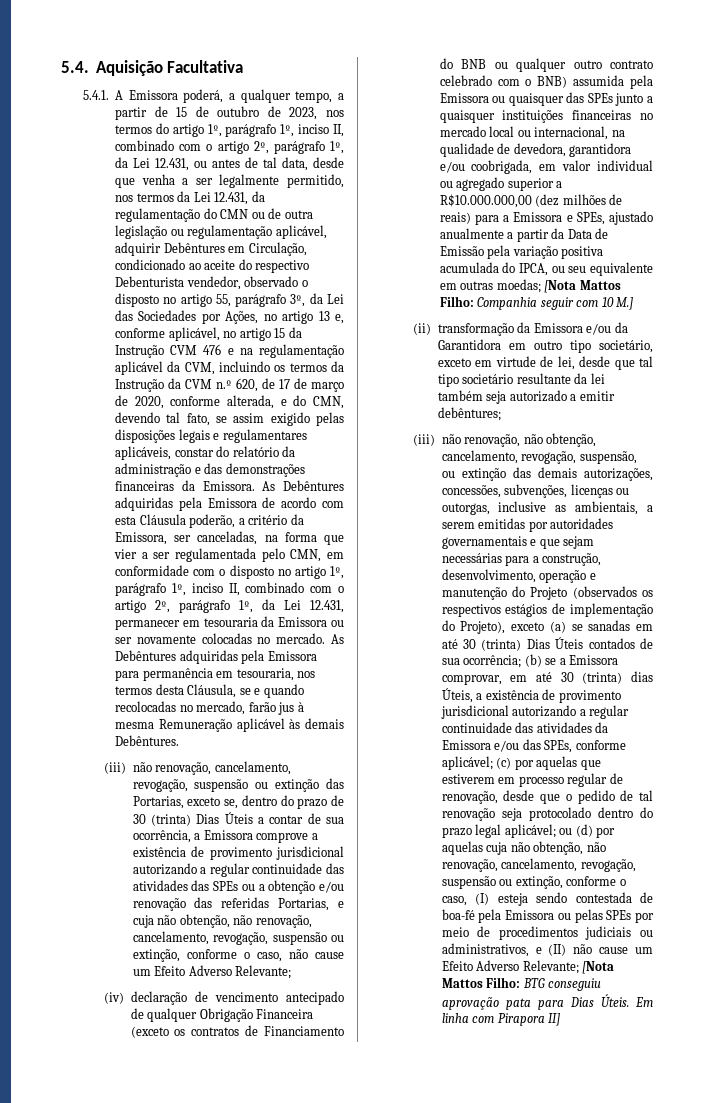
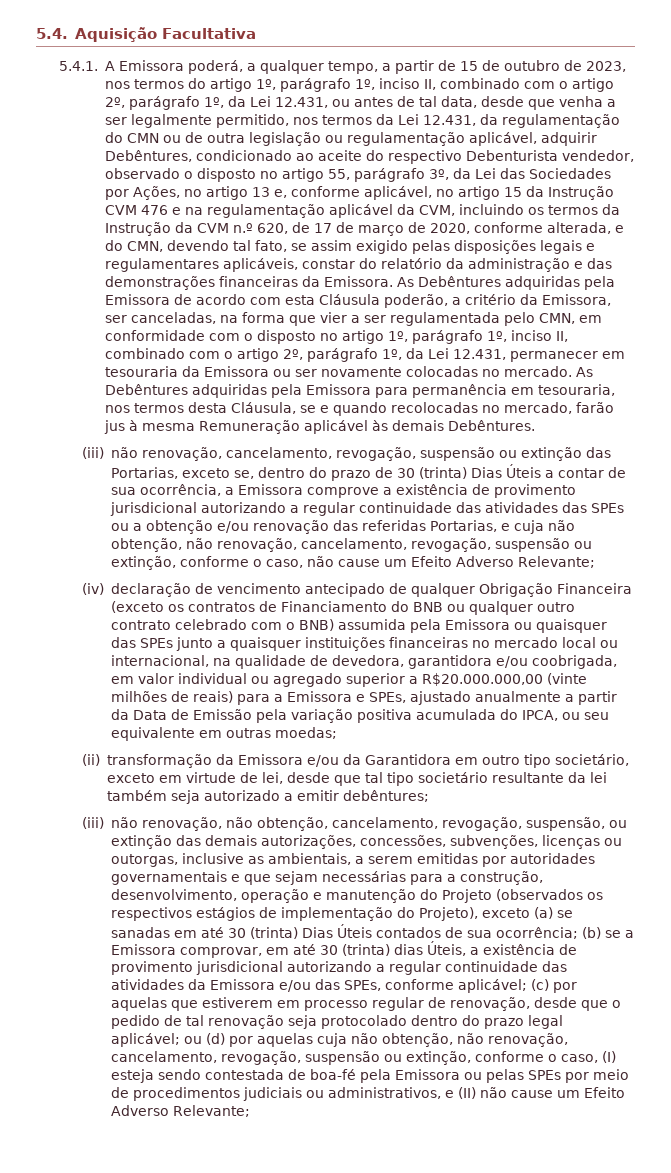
- 5.4.1. A Emissora poderá, a qualquer tempo, a partir de 15 de outubro de 2023, nos termos do artigo 1º, parágrafo 1º, inciso II, combinado com o artigo 2º, parágrafo 1º, da Lei 12.431, ou antes de tal data, desde que venha a ser legalmente permitido, nos termos da Lei 12.431, da regulamentação do CMN ou de outra legislação ou regulamentação aplicável, adquirir Debêntures em Circulação, condicionado ao aceite do respectivo Debenturista vendedor, observado o disposto no artigo 55, parágrafo 3º, da Lei das Sociedades por Ações, no artigo 13 e, conforme aplicável, no artigo 15 da Instrução CVM 476 e na regulamentação aplicável da CVM, incluindo os termos da Instrução da CVM n.º 620, de 17 de março de 2020, conforme alterada, e do CMN, devendo tal fato, se assim exigido pelas disposições legais e regulamentares aplicáveis, constar do relatório da administração e das demonstrações financeiras da Emissora.
+ 5.4.1. A Emissora poderá, a qualquer tempo, a partir de 15 de outubro de 2023, nos termos do artigo 1º, parágrafo 1º, inciso II, combinado com o artigo 2º, parágrafo 1º, da Lei 12.431, ou antes de tal data, desde que venha a ser legalmente permitido, nos termos da Lei 12.431, da regulamentação do CMN ou de outra legislação ou regulamentação aplicável, adquirir Debêntures, condicionado ao aceite do respectivo Debenturista vendedor, observado o disposto no artigo 55, parágrafo 3º, da Lei das Sociedades por Ações, no artigo 13 e, conforme aplicável, no artigo 15 da Instrução CVM 476 e na regulamentação aplicável da CVM, incluindo os termos da Instrução da CVM n.º 620, de 17 de março de 2020, conforme alterada, e do CMN, devendo tal fato, se assim exigido pelas disposições legais e regulamentares aplicáveis, constar do relatório da administração e das demonstrações financeiras da Emissora.
- (iv) declaração de vencimento antecipado de qualquer Obrigação Financeira (exceto os contratos de Financiamento do BNB ou qualquer outro contrato celebrado com o BNB) assumida pela Emissora ou quaisquer das SPEs junto a quaisquer instituições financeiras no mercado local ou internacional, na qualidade de devedora, garantidora e/ou coobrigada, em valor individual ou agregado superior a R$10.000.000,00 (dez milhões de reais) para a Emissora e SPEs, ajustado anualmente a partir da Data de Emissão pela variação positiva acumulada do IPCA, ou seu equivalente em outras moedas; [Nota Mattos Filho: Companhia seguir com 10 M.]
+ (iv) declaração de vencimento antecipado de qualquer Obrigação Financeira (exceto os contratos de Financiamento do BNB ou qualquer outro contrato celebrado com o BNB) assumida pela Emissora ou quaisquer das SPEs junto a quaisquer instituições financeiras no mercado local ou internacional, na qualidade de devedora, garantidora e/ou coobrigada, em valor individual ou agregado superior a R$20.000.000,00 (vinte milhões de reais) para a Emissora e SPEs, ajustado anualmente a partir da Data de Emissão pela variação positiva acumulada do IPCA, ou seu equivalente em outras moedas;
- [Nota Mattos Filho: BTG conseguiu aprovação pata para Dias Úteis. Em linha com Pirapora II]

